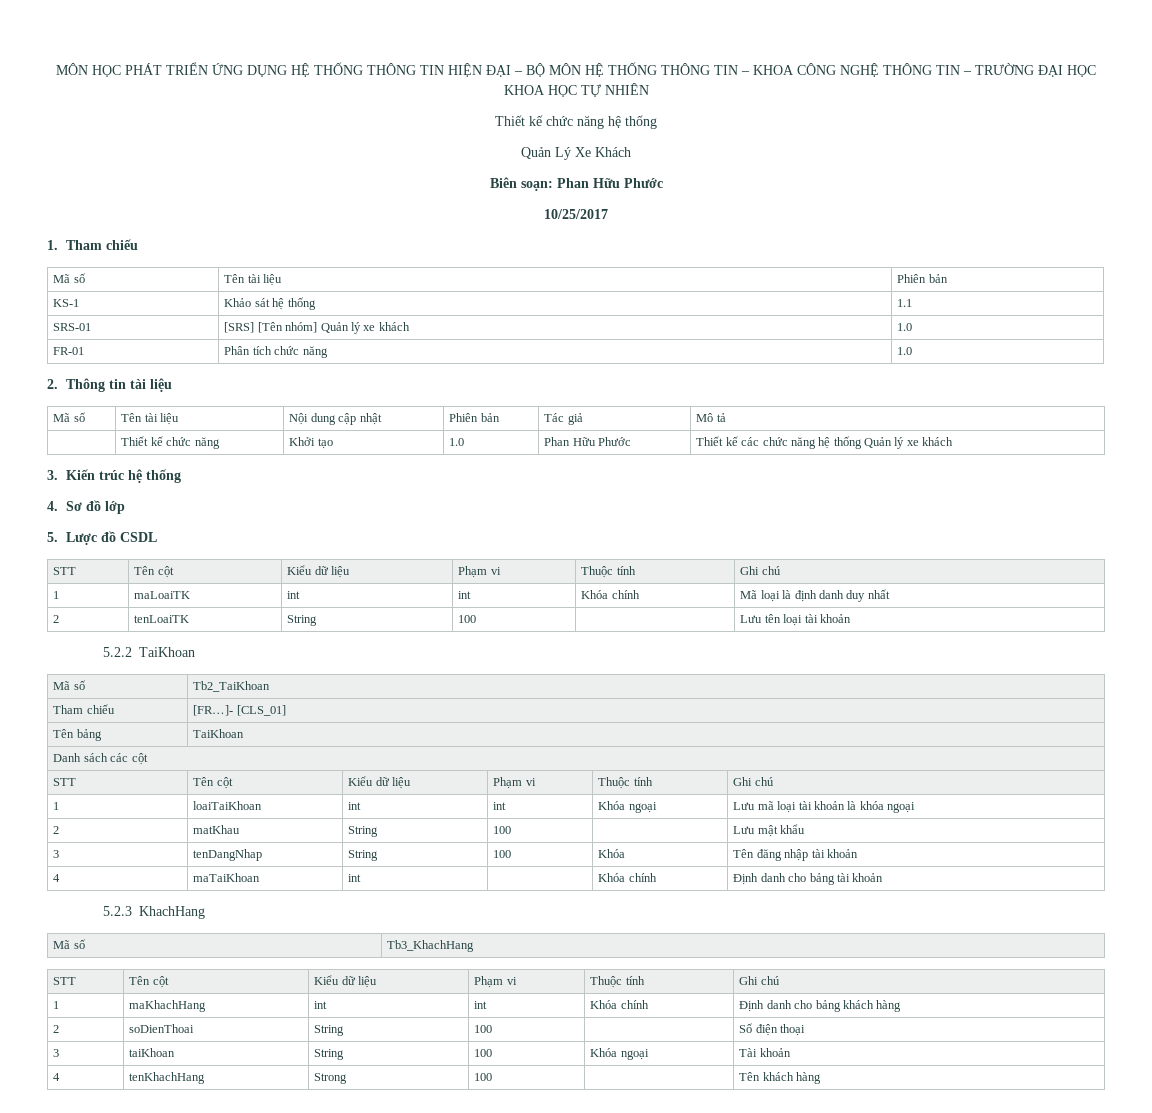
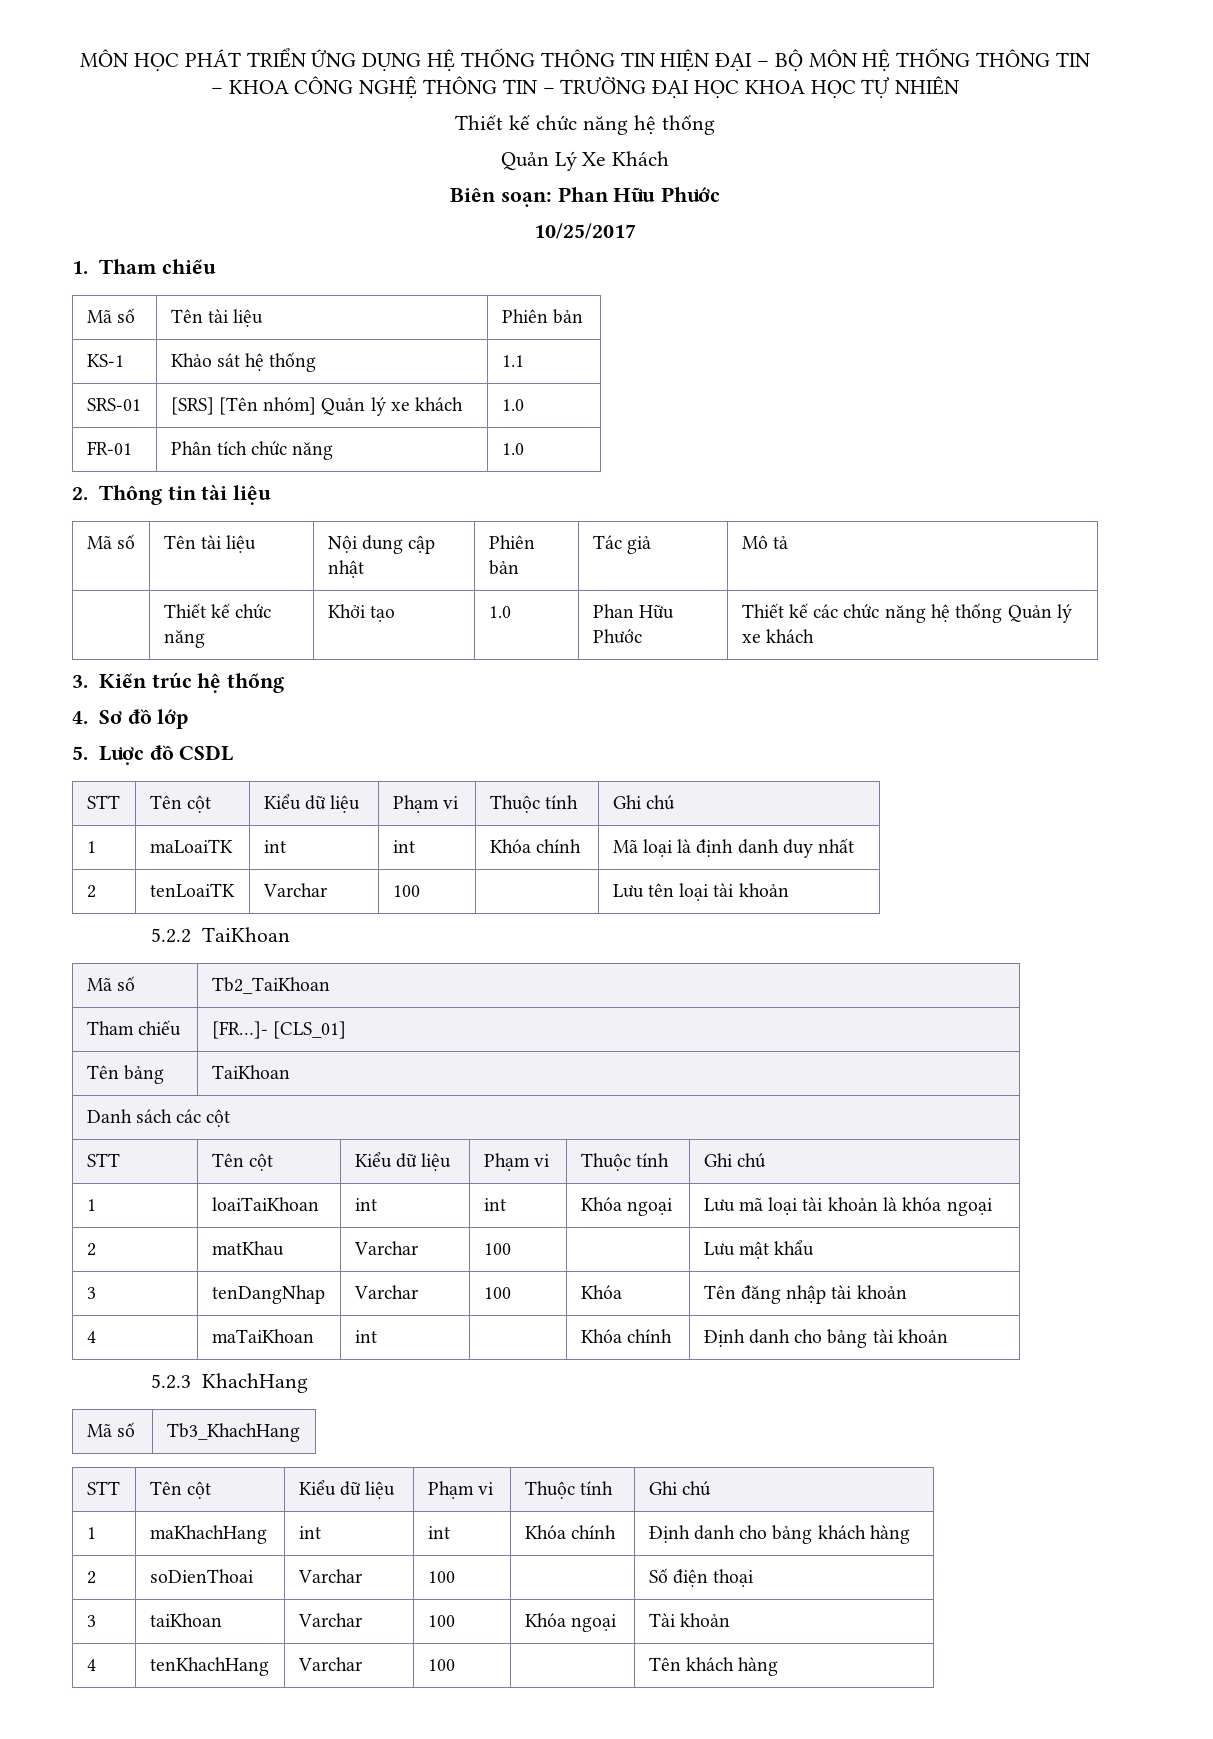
- 2 | tenLoaiTK | String | 100 | | Lưu tên loại tài khoản
+ 2 | tenLoaiTK | Varchar | 100 | | Lưu tên loại tài khoản
- 2 | matKhau | String | 100 | | Lưu mật khẩu
+ 2 | matKhau | Varchar | 100 | | Lưu mật khẩu
- 3 | tenDangNhap | String | 100 | Khóa | Tên đăng nhập tài khoản
+ 3 | tenDangNhap | Varchar | 100 | Khóa | Tên đăng nhập tài khoản
- 2 | soDienThoai | String | 100 | | Số điện thoại
+ 2 | soDienThoai | Varchar | 100 | | Số điện thoại
- 3 | taiKhoan | String | 100 | Khóa ngoại | Tài khoản
+ 3 | taiKhoan | Varchar | 100 | Khóa ngoại | Tài khoản
- 4 | tenKhachHang | Strong | 100 | | Tên khách hàng
+ 4 | tenKhachHang | Varchar | 100 | | Tên khách hàng

